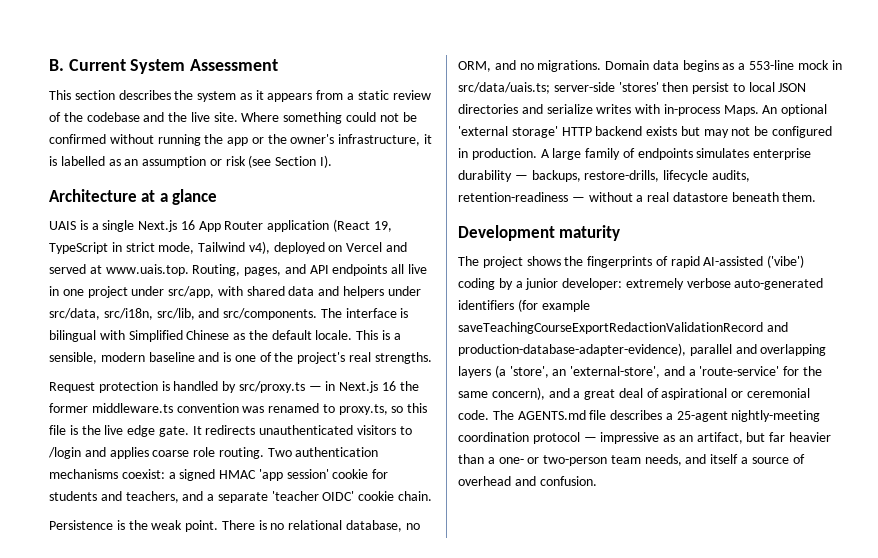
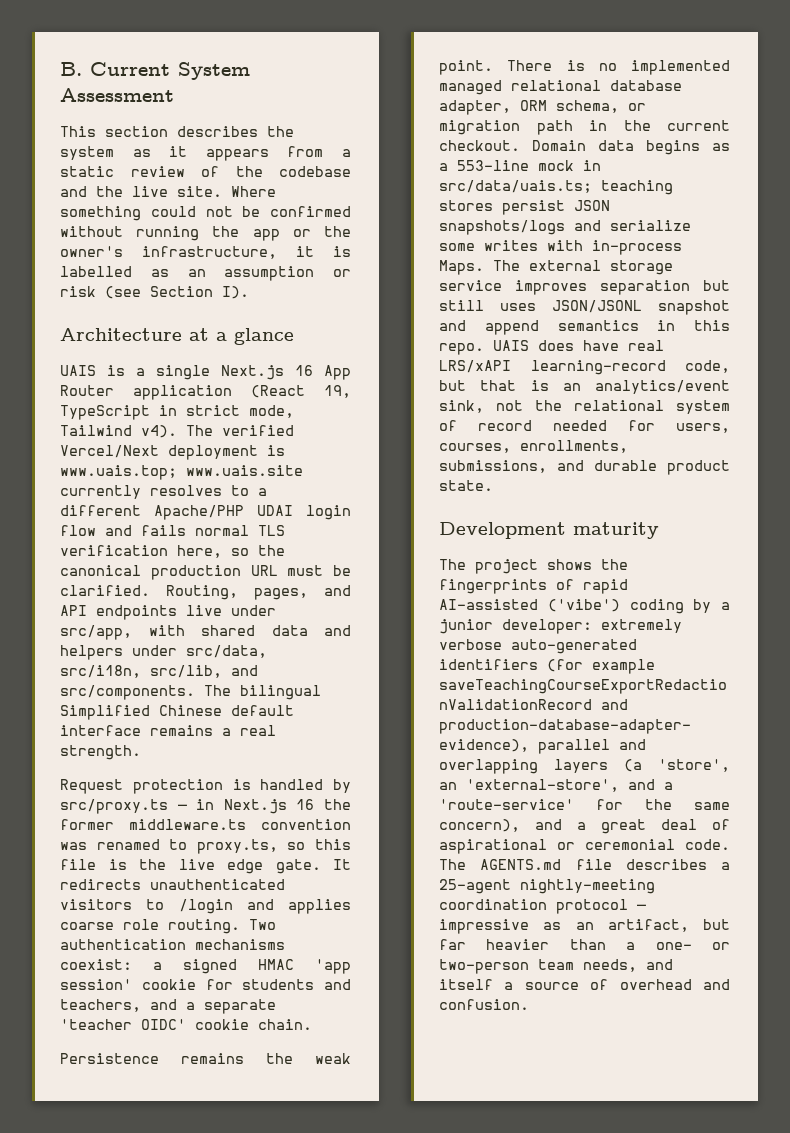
- UAIS is a single Next.js 16 App Router application (React 19, TypeScript in strict mode, Tailwind v4), deployed on Vercel and served at www.uais.top. Routing, pages, and API endpoints all live in one project under src/app, with shared data and helpers under src/data, src/i18n, src/lib, and src/components.
+ UAIS is a single Next.js 16 App Router application (React 19, TypeScript in strict mode, Tailwind v4). The verified Vercel/Next deployment is www.uais.top; www.uais.site currently resolves to a different Apache/PHP UDAI login flow and fails normal TLS verification here, so the canonical production URL must be clarified. Routing, pages, and API endpoints live under src/app, with shared data and helpers under src/data, src/i18n, src/lib, and src/components.
- The interface is bilingual with Simplified Chinese as the default locale. This is a sensible, modern baseline and is one of the project's real strengths.
+ The bilingual Simplified Chinese default interface remains a real strength.
- Persistence is the weak point.
+ Persistence remains the weak point.
- There is no relational database, no ORM, and no migrations.
+ There is no implemented managed relational database adapter, ORM schema, or migration path in the current checkout.
- Domain data begins as a 553-line mock in src/data/uais.ts; server-side 'stores' then persist to local JSON directories and serialize writes with in-process Maps.
+ Domain data begins as a 553-line mock in src/data/uais.ts; teaching stores persist JSON snapshots/logs and serialize some writes with in-process Maps.
- An optional 'external storage' HTTP backend exists but may not be configured in production. A large family of endpoints simulates enterprise durability — backups, restore-drills, lifecycle audits, retention-readiness — without a real datastore beneath them.
+ The external storage service improves separation but still uses JSON/JSONL snapshot and append semantics in this repo. UAIS does have real LRS/xAPI learning-record code, but that is an analytics/event sink, not the relational system of record needed for users, courses, enrollments, submissions, and durable product state.

